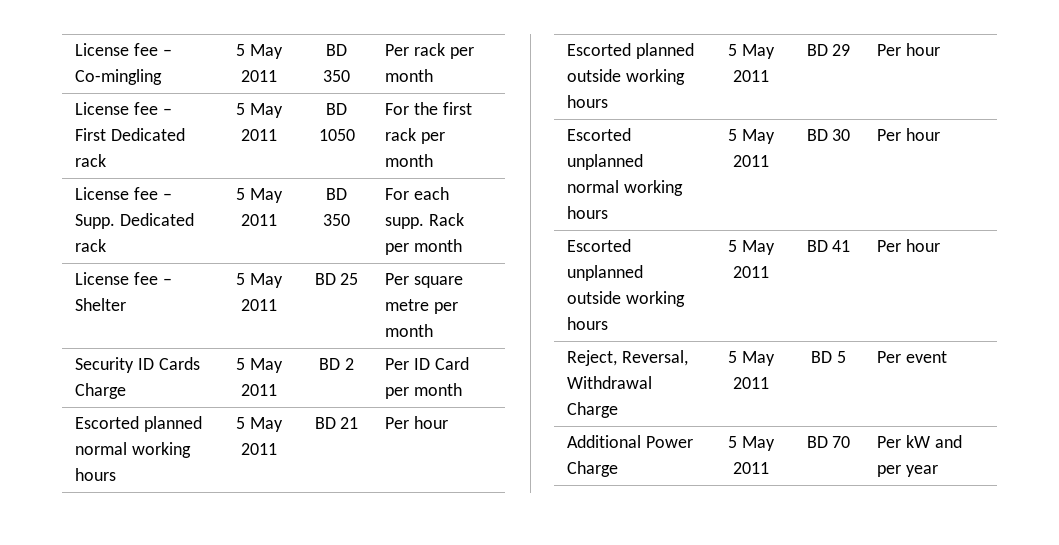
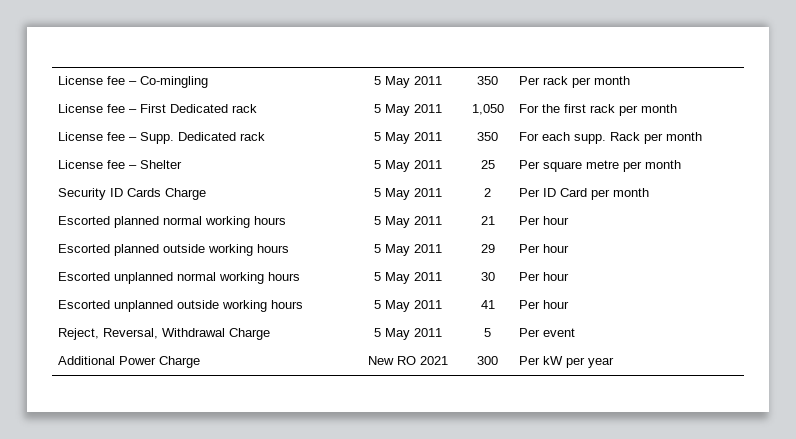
- License fee – Co-mingling | 5 May 2011 | BD 350 | Per rack per month
+ License fee – Co-mingling | 5 May 2011 | 350 | Per rack per month
- License fee – First Dedicated rack | 5 May 2011 | BD 1050 | For the first rack per month
+ License fee – First Dedicated rack | 5 May 2011 | 1,050 | For the first rack per month
- License fee – Supp. Dedicated rack | 5 May 2011 | BD 350 | For each supp. Rack per month
+ License fee – Supp. Dedicated rack | 5 May 2011 | 350 | For each supp. Rack per month
- License fee – Shelter | 5 May 2011 | BD 25 | Per square metre per month
+ License fee – Shelter | 5 May 2011 | 25 | Per square metre per month
- Security ID Cards Charge | 5 May 2011 | BD 2 | Per ID Card per month
+ Security ID Cards Charge | 5 May 2011 | 2 | Per ID Card per month
- Escorted planned normal working hours | 5 May 2011 | BD 21 | Per hour
+ Escorted planned normal working hours | 5 May 2011 | 21 | Per hour
- Escorted planned outside working hours | 5 May 2011 | BD 29 | Per hour
+ Escorted planned outside working hours | 5 May 2011 | 29 | Per hour
- Escorted unplanned normal working hours | 5 May 2011 | BD 30 | Per hour
+ Escorted unplanned normal working hours | 5 May 2011 | 30 | Per hour
- Escorted unplanned outside working hours | 5 May 2011 | BD 41 | Per hour
+ Escorted unplanned outside working hours | 5 May 2011 | 41 | Per hour
- Reject, Reversal, Withdrawal Charge | 5 May 2011 | BD 5 | Per event
+ Reject, Reversal, Withdrawal Charge | 5 May 2011 | 5 | Per event
- Additional Power Charge | 5 May 2011 | BD 70 | Per kW and per year
+ Additional Power Charge | New RO 2021 | 300 | Per kW per year

